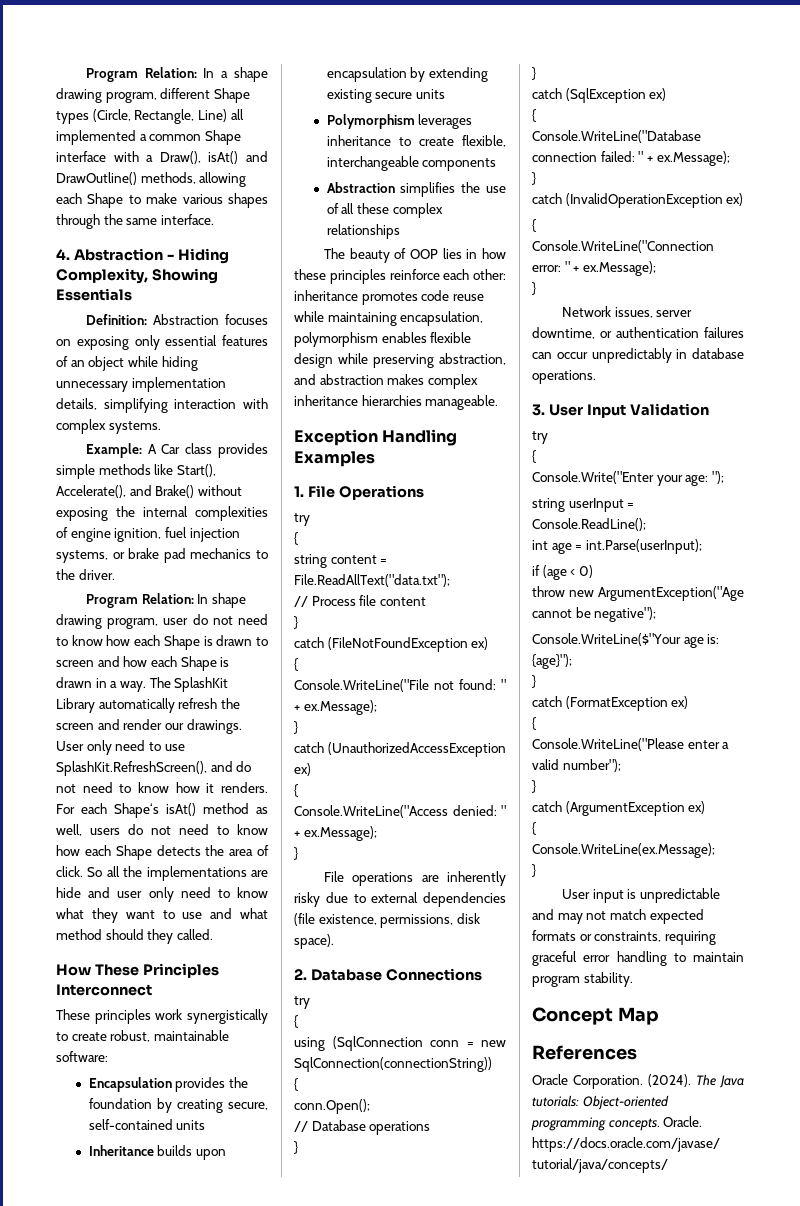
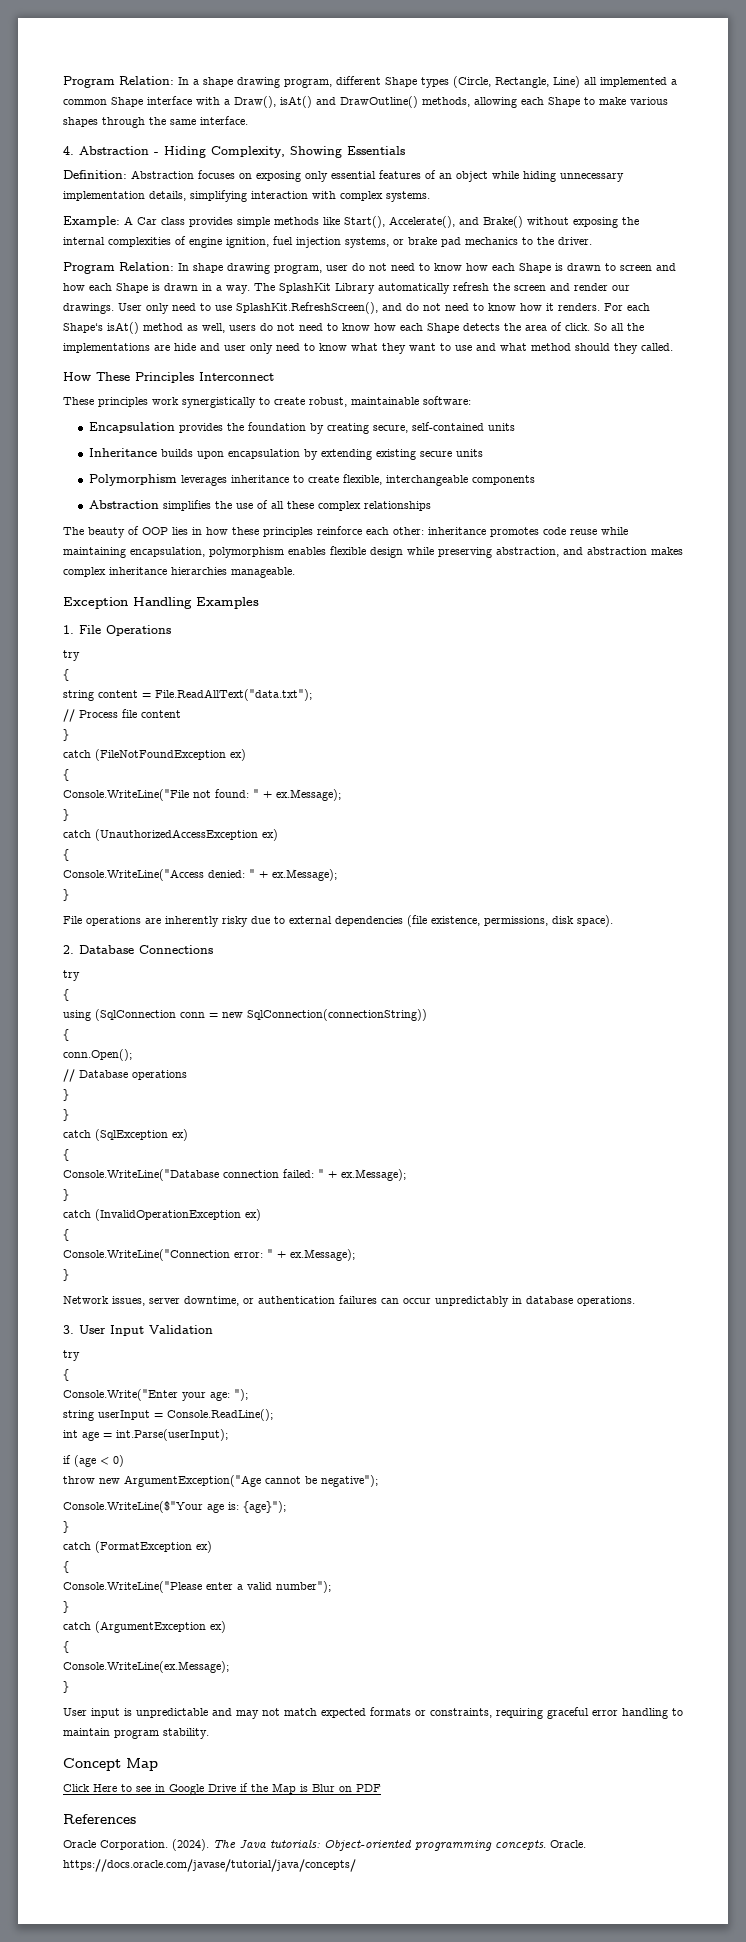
+ Click Here to see in Google Drive if the Map is Blur on PDF

